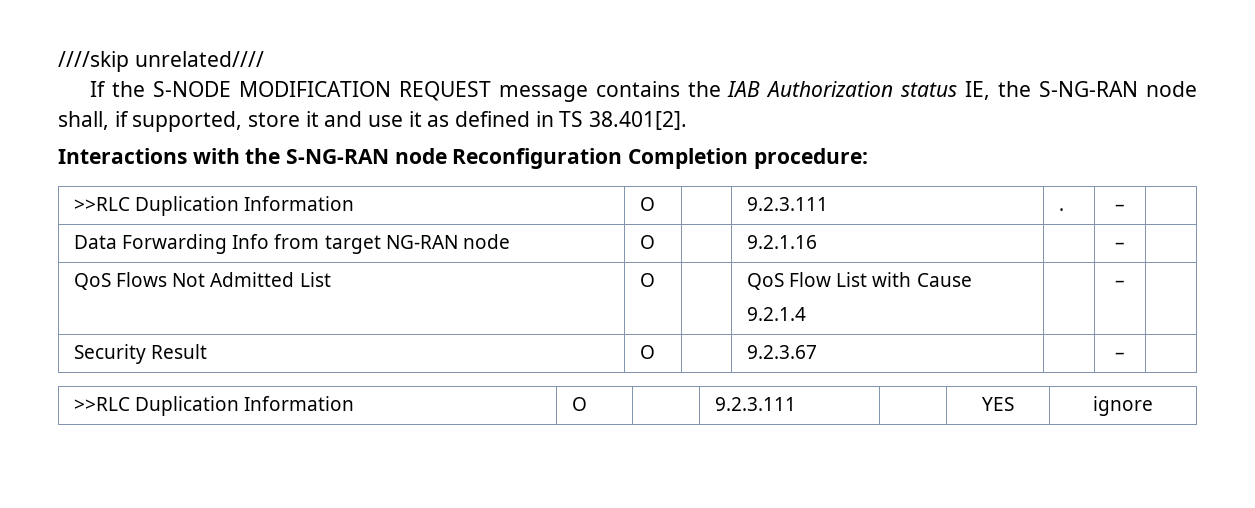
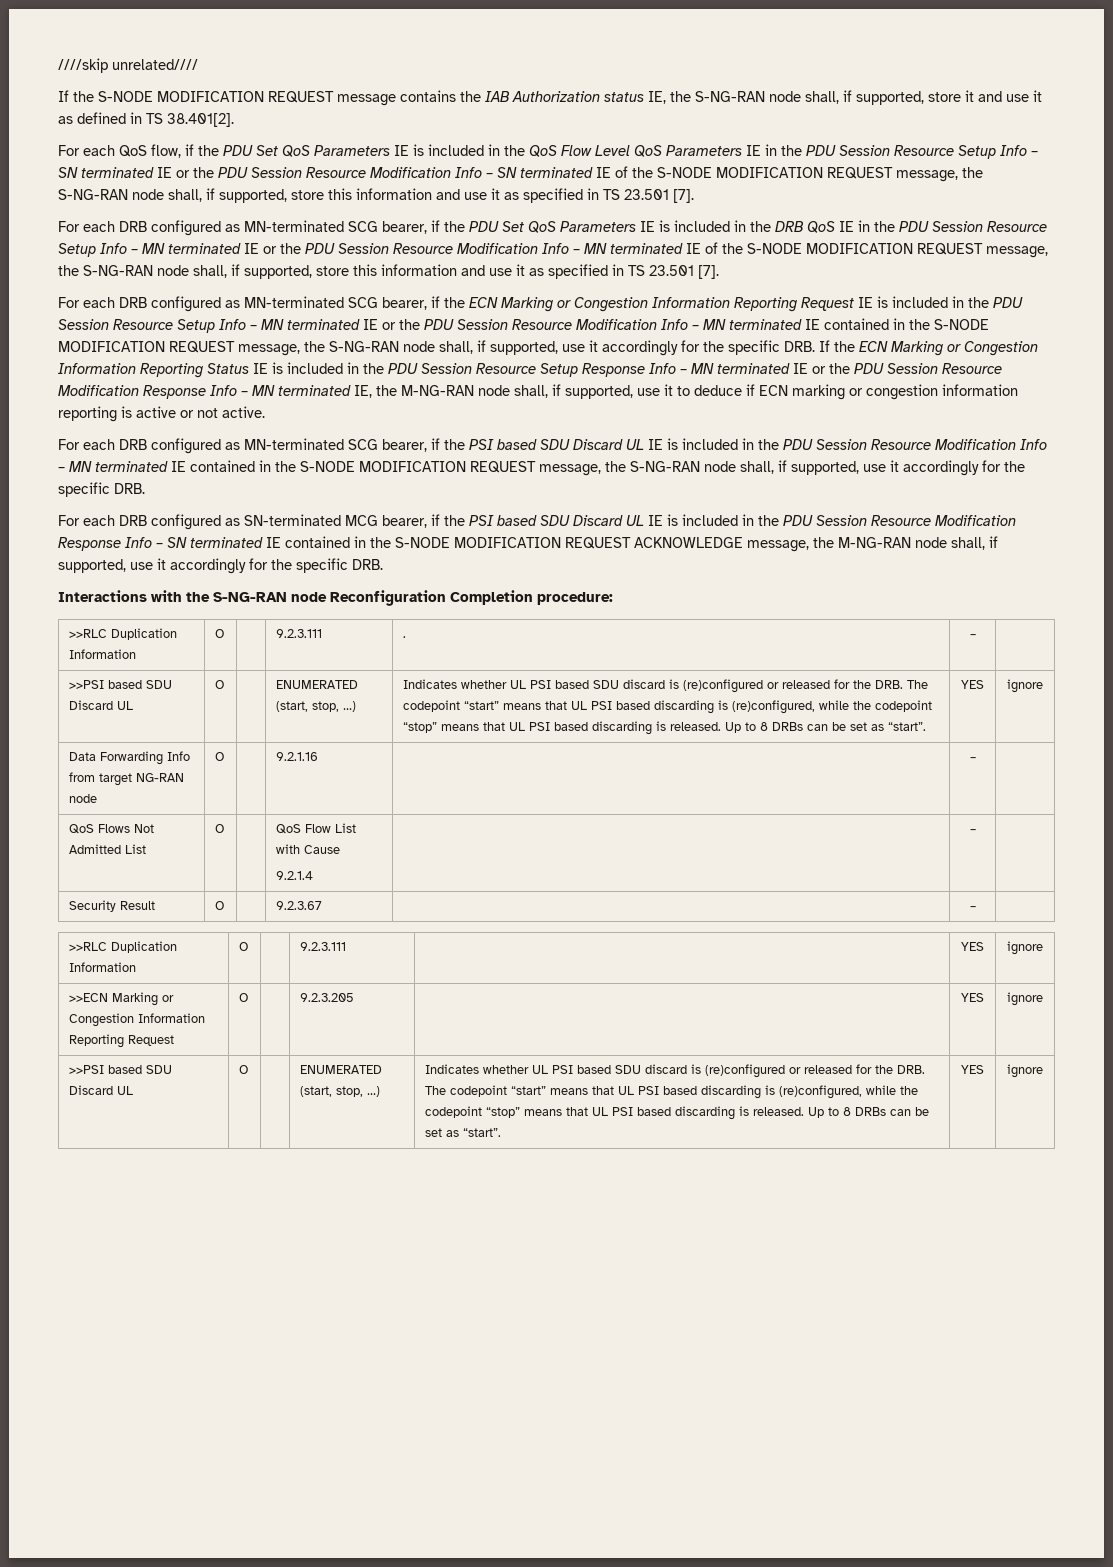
+ For each QoS flow, if the PDU Set QoS Parameters IE is included in the QoS Flow Level QoS Parameters IE in the PDU Session Resource Setup Info – SN terminated IE or the PDU Session Resource Modification Info – SN terminated IE of the S-NODE MODIFICATION REQUEST message, the S-NG-RAN node shall, if supported, store this information and use it as specified in TS 23.501 [7].
+ For each DRB configured as MN-terminated SCG bearer, if the PDU Set QoS Parameters IE is included in the DRB QoS IE in the PDU Session Resource Setup Info – MN terminated IE or the PDU Session Resource Modification Info – MN terminated IE of the S-NODE MODIFICATION REQUEST message, the S-NG-RAN node shall, if supported, store this information and use it as specified in TS 23.501 [7].
+ For each DRB configured as MN-terminated SCG bearer, if the ECN Marking or Congestion Information Reporting Request IE is included in the PDU Session Resource Setup Info – MN terminated IE or the PDU Session Resource Modification Info – MN terminated IE contained in the S-NODE MODIFICATION REQUEST message, the S-NG-RAN node shall, if supported, use it accordingly for the specific DRB. If the ECN Marking or Congestion Information Reporting Status IE is included in the PDU Session Resource Setup Response Info – MN terminated IE or the PDU Session Resource Modification Response Info – MN terminated IE, the M-NG-RAN node shall, if supported, use it to deduce if ECN marking or congestion information reporting is active or not active.
+ For each DRB configured as MN-terminated SCG bearer, if the PSI based SDU Discard UL IE is included in the PDU Session Resource Modification Info – MN terminated IE contained in the S-NODE MODIFICATION REQUEST message, the S-NG-RAN node shall, if supported, use it accordingly for the specific DRB.
+ For each DRB configured as SN-terminated MCG bearer, if the PSI based SDU Discard UL IE is included in the PDU Session Resource Modification Response Info – SN terminated IE contained in the S-NODE MODIFICATION REQUEST ACKNOWLEDGE message, the M-NG-RAN node shall, if supported, use it accordingly for the specific DRB.
  >>RLC Duplication Information | O | | 9.2.3.111 | . | – |
+ >>PSI based SDU Discard UL | O | | ENUMERATED (start, stop, …) | Indicates whether UL PSI based SDU discard is (re)configured or released for the DRB. The codepoint “start” means that UL PSI based discarding is (re)configured, while the codepoint “stop” means that UL PSI based discarding is released. Up to 8 DRBs can be set as “start”. | YES | ignore
+ >>ECN Marking or Congestion Information Reporting Request | O | | 9.2.3.205 | | YES | ignore
+ >>PSI based SDU Discard UL | O | | ENUMERATED (start, stop, …) | Indicates whether UL PSI based SDU discard is (re)configured or released for the DRB. The codepoint “start” means that UL PSI based discarding is (re)configured, while the codepoint “stop” means that UL PSI based discarding is released. Up to 8 DRBs can be set as “start”. | YES | ignore

